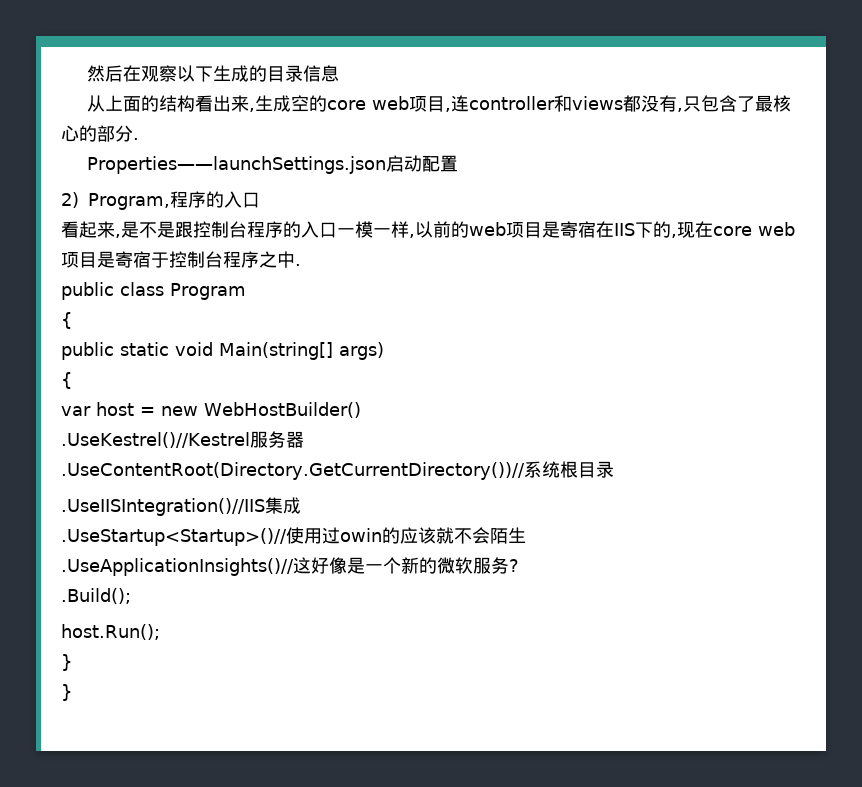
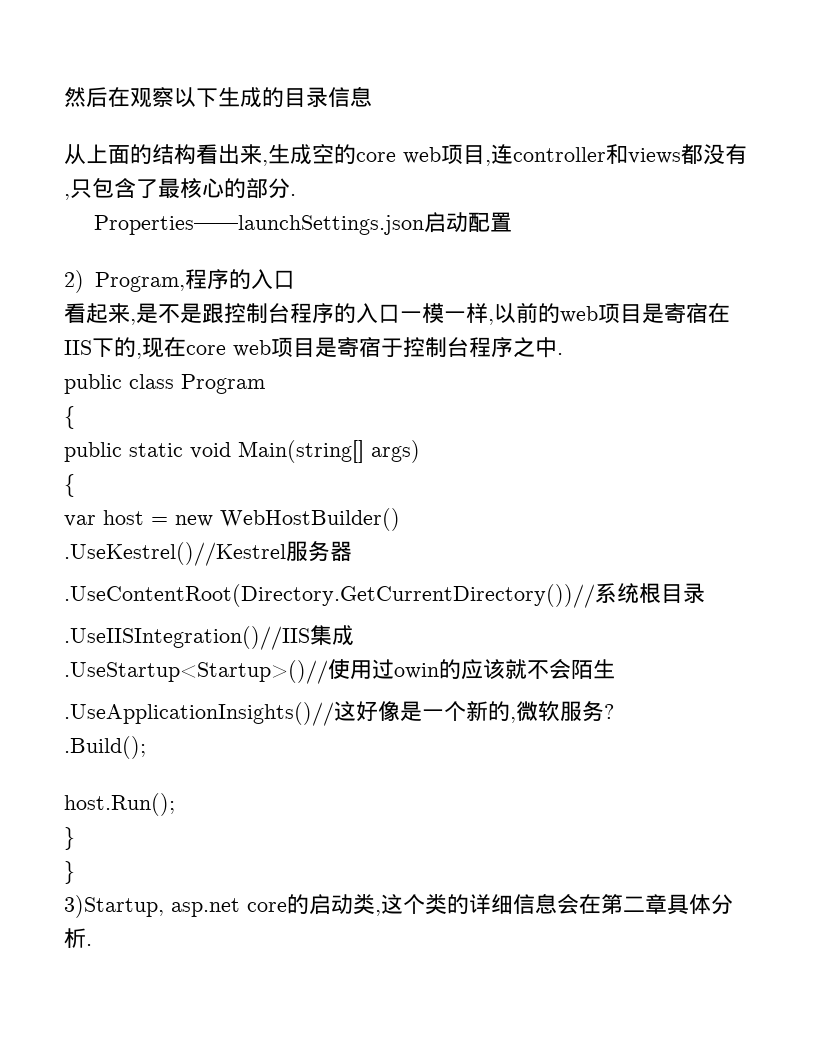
- .UseApplicationInsights()//这好像是一个新的微软服务?
+ .UseApplicationInsights()//这好像是一个新的,微软服务?
+ 3)Startup, asp.net core的启动类,这个类的详细信息会在第二章具体分析.

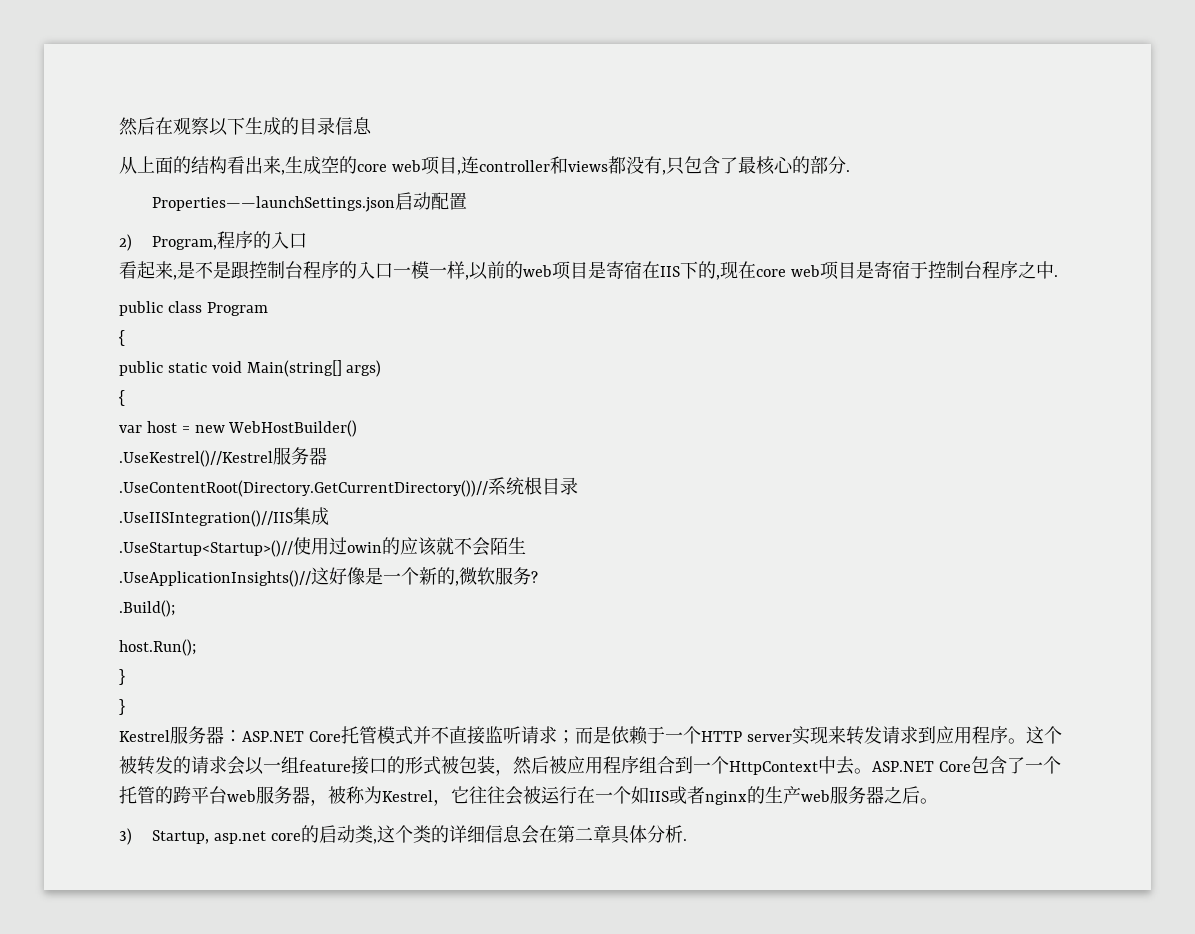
- 3)Startup, asp.net core的启动类,这个类的详细信息会在第二章具体分析.
+ Kestrel服务器：ASP.NET Core托管模式并不直接监听请求；而是依赖于一个HTTP server实现来转发请求到应用程序。这个被转发的请求会以一组feature接口的形式被包装，然后被应用程序组合到一个HttpContext中去。ASP.NET Core包含了一个托管的跨平台web服务器，被称为Kestrel，它往往会被运行在一个如IIS或者nginx的生产web服务器之后。
+ 3) Startup, asp.net core的启动类,这个类的详细信息会在第二章具体分析.

